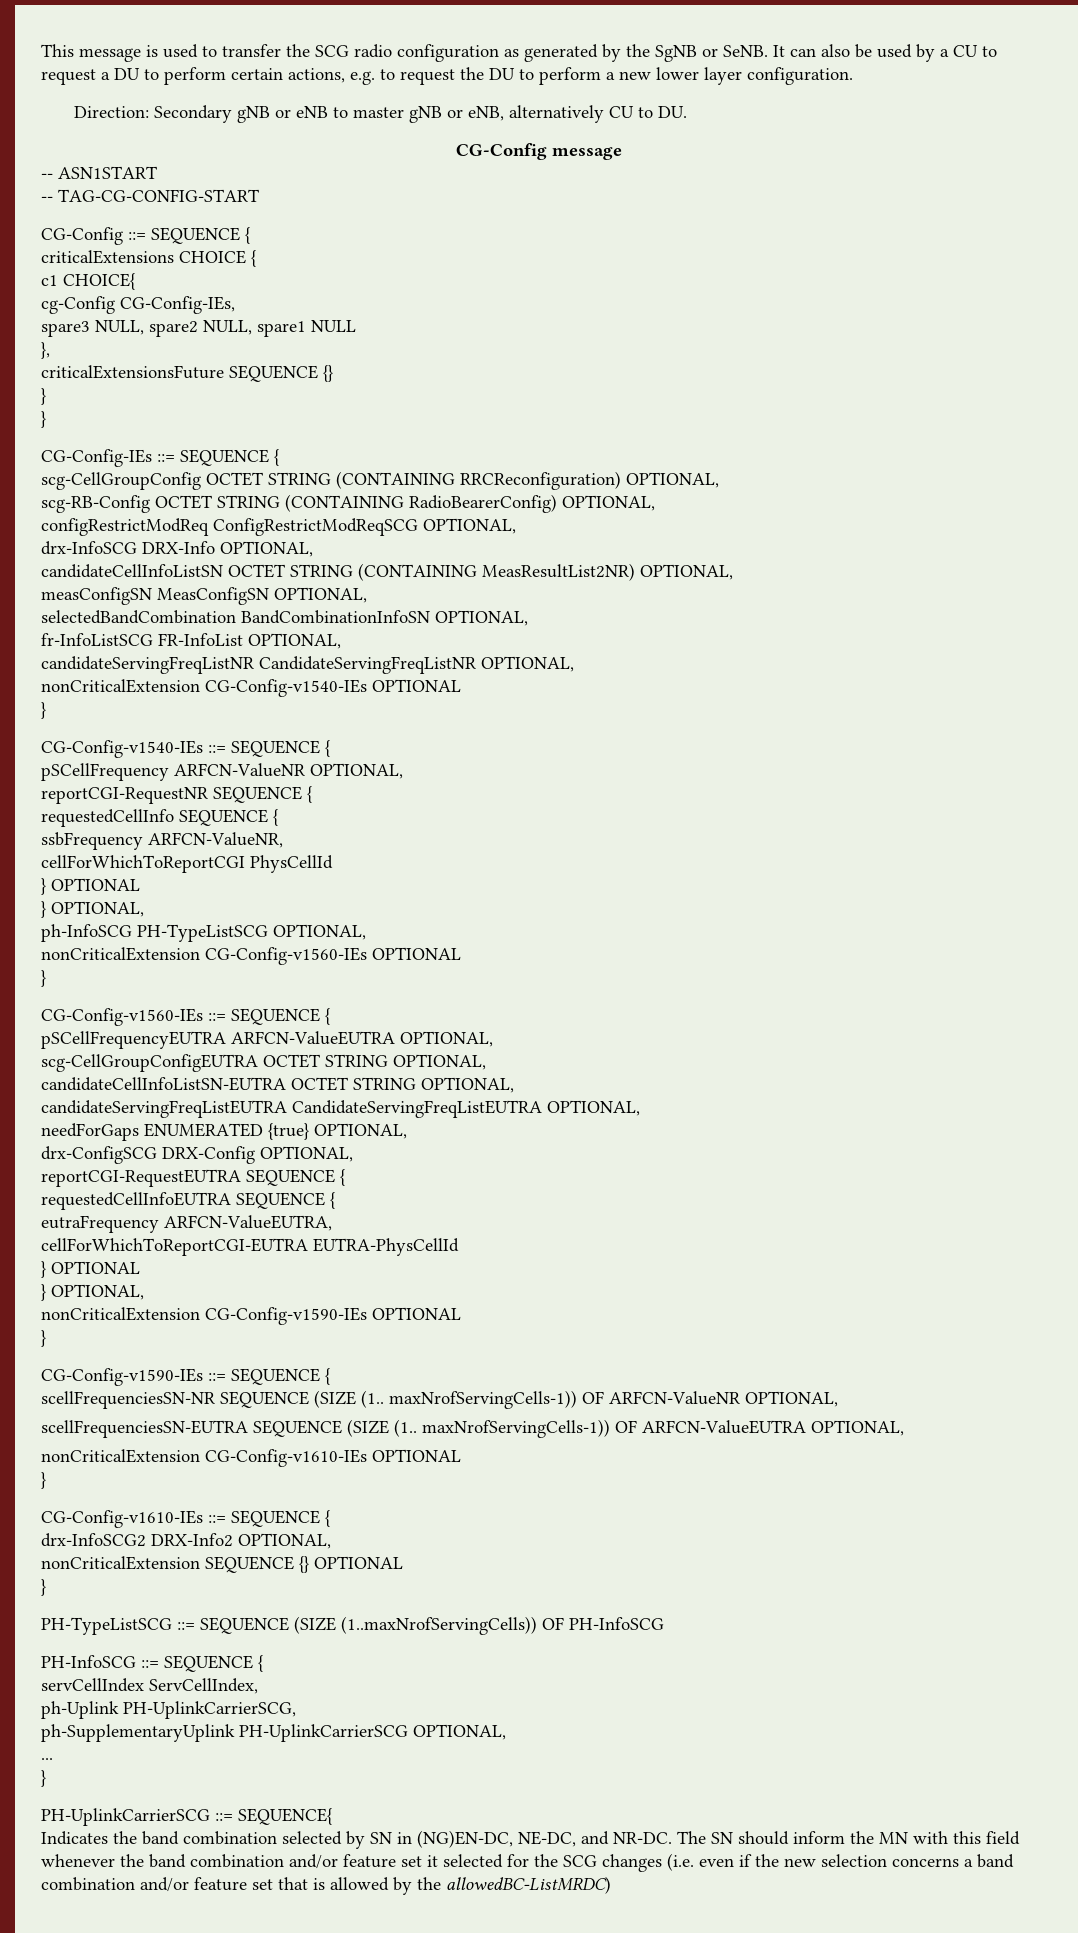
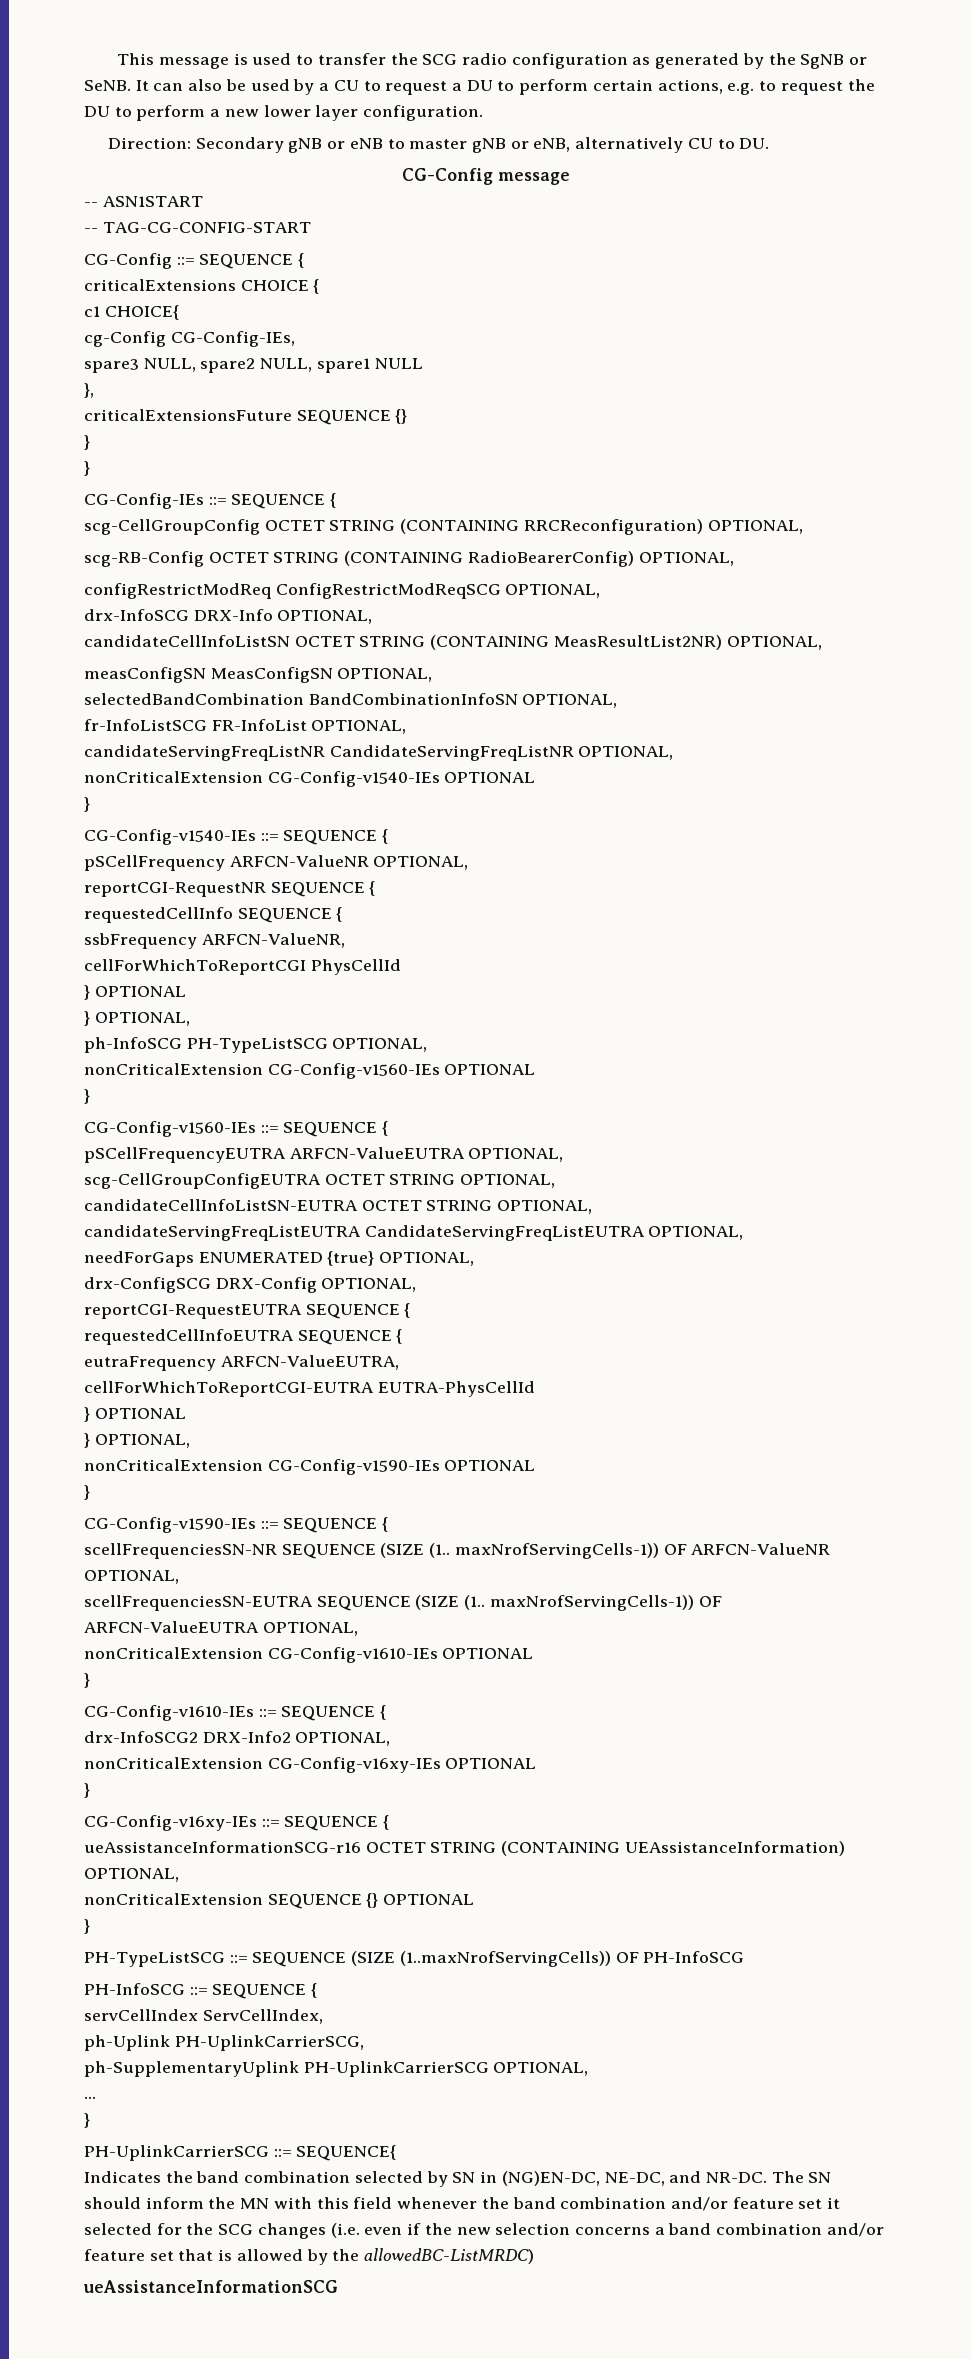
+ nonCriticalExtension CG-Config-v16xy-IEs OPTIONAL
+ }
+ CG-Config-v16xy-IEs ::= SEQUENCE {
+ ueAssistanceInformationSCG-r16 OCTET STRING (CONTAINING UEAssistanceInformation) OPTIONAL,
+ ueAssistanceInformationSCG

